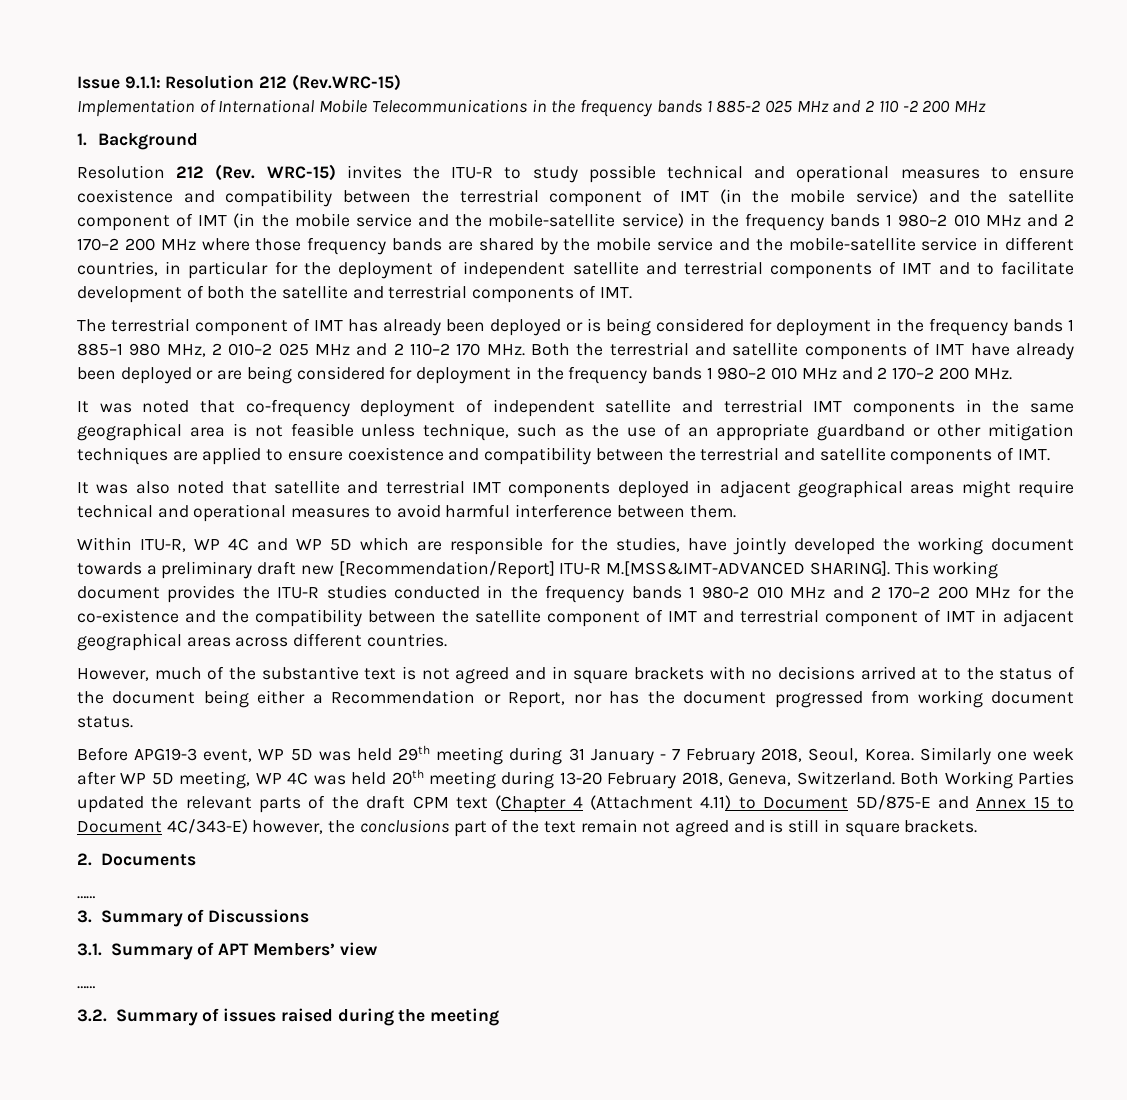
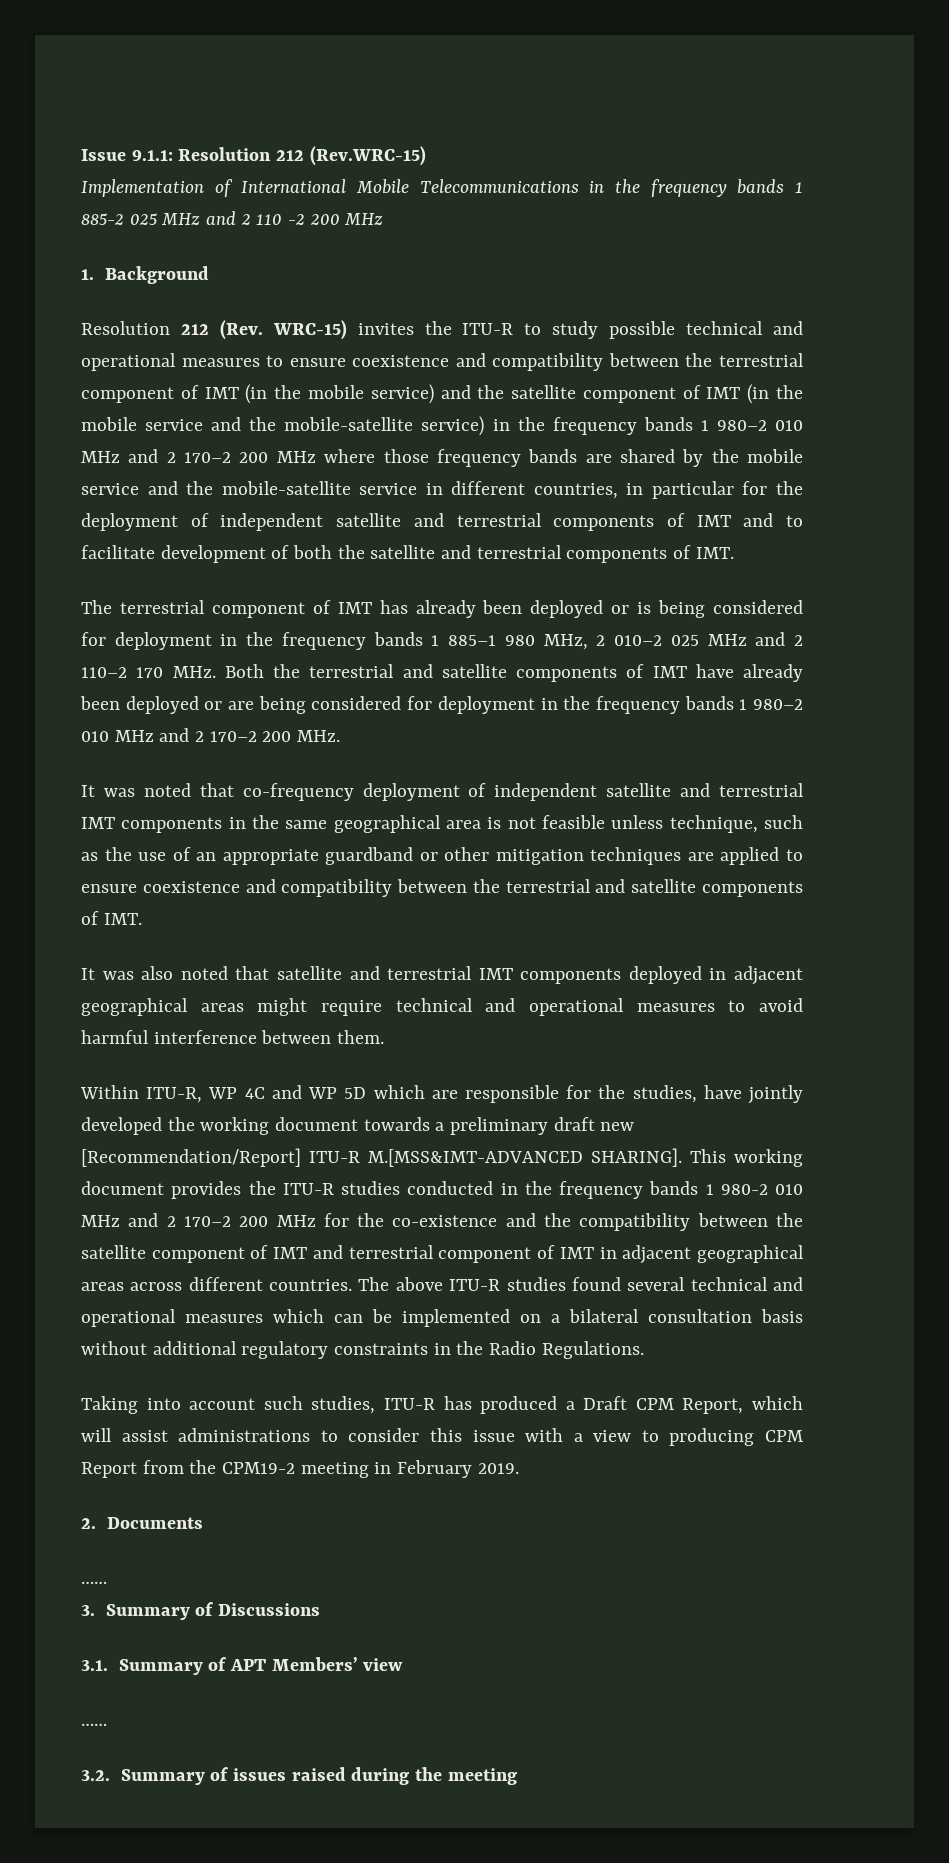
- This working document provides the ITU-R studies conducted in the frequency bands 1 980-2 010 MHz and 2 170–2 200 MHz for the co-existence and the compatibility between the satellite component of IMT and terrestrial component of IMT in adjacent geographical areas across different countries.
- However, much of the substantive text is not agreed and in square brackets with no decisions arrived at to the status of the document being either a Recommendation or Report, nor has the document progressed from working document status.
- Before APG19-3 event, WP 5D was held 29th meeting during 31 January - 7 February 2018, Seoul, Korea. Similarly one week after WP 5D meeting, WP 4C was held 20th meeting during 13-20 February 2018, Geneva, Switzerland. Both Working Parties updated the relevant parts of the draft CPM text (Chapter 4 (Attachment 4.11) to Document 5D/875-E and Annex 15 to Document 4C/343-E) however, the conclusions part of the text remain not agreed and is still in square brackets.
+ This working document provides the ITU-R studies conducted in the frequency bands 1 980-2 010 MHz and 2 170–2 200 MHz for the co-existence and the compatibility between the satellite component of IMT and terrestrial component of IMT in adjacent geographical areas across different countries. The above ITU-R studies found several technical and operational measures which can be implemented on a bilateral consultation basis without additional regulatory constraints in the Radio Regulations.
+ Taking into account such studies, ITU-R has produced a Draft CPM Report, which will assist administrations to consider this issue with a view to producing CPM Report from the CPM19-2 meeting in February 2019.

